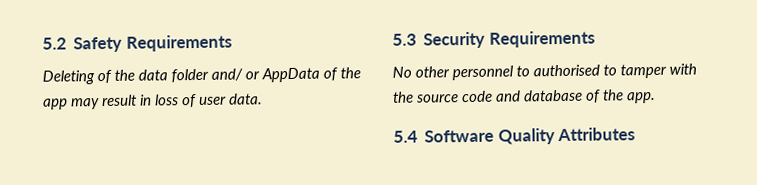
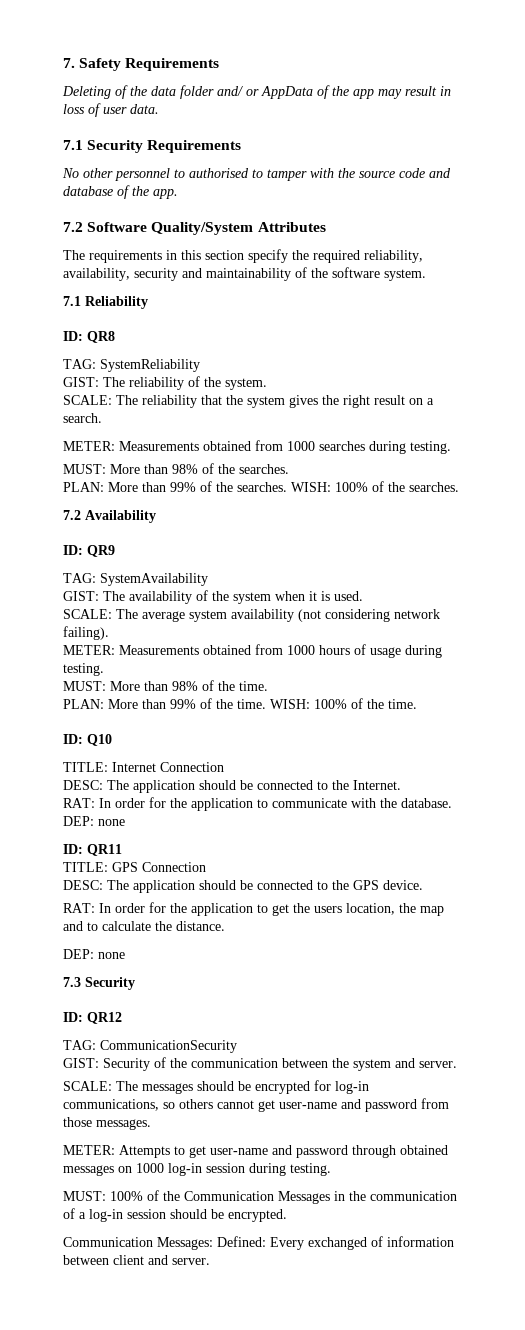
- 5.2 Safety Requirements
+ 7. Safety Requirements
- 5.3 Security Requirements
+ 7.1 Security Requirements
- 5.4 Software Quality Attributes
+ 7.2 Software Quality/System Attributes
+ The requirements in this section specify the required reliability, availability, security and maintainability of the software system.
+ 7.1 Reliability
+ ID: QR8
+ TAG: SystemReliability
+ GIST: The reliability of the system.
+ SCALE: The reliability that the system gives the right result on a search.
+ METER: Measurements obtained from 1000 searches during testing.
+ MUST: More than 98% of the searches.
+ PLAN: More than 99% of the searches. WISH: 100% of the searches.
+ 7.2 Availability
+ ID: QR9
+ TAG: SystemAvailability
+ GIST: The availability of the system when it is used.
+ SCALE: The average system availability (not considering network failing).
+ METER: Measurements obtained from 1000 hours of usage during testing.
+ MUST: More than 98% of the time.
+ PLAN: More than 99% of the time. WISH: 100% of the time.
+ ID: Q10
+ TITLE: Internet Connection
+ DESC: The application should be connected to the Internet.
+ RAT: In order for the application to communicate with the database. DEP: none
+ ID: QR11
+ TITLE: GPS Connection
+ DESC: The application should be connected to the GPS device.
+ RAT: In order for the application to get the users location, the map and to calculate the distance.
+ DEP: none
+ 7.3 Security
+ ID: QR12
+ TAG: CommunicationSecurity
+ GIST: Security of the communication between the system and server.
+ SCALE: The messages should be encrypted for log-in communications, so others cannot get user-name and password from those messages.
+ METER: Attempts to get user-name and password through obtained messages on 1000 log-in session during testing.
+ MUST: 100% of the Communication Messages in the communication of a log-in session should be encrypted.
+ Communication Messages: Defined: Every exchanged of information between client and server.

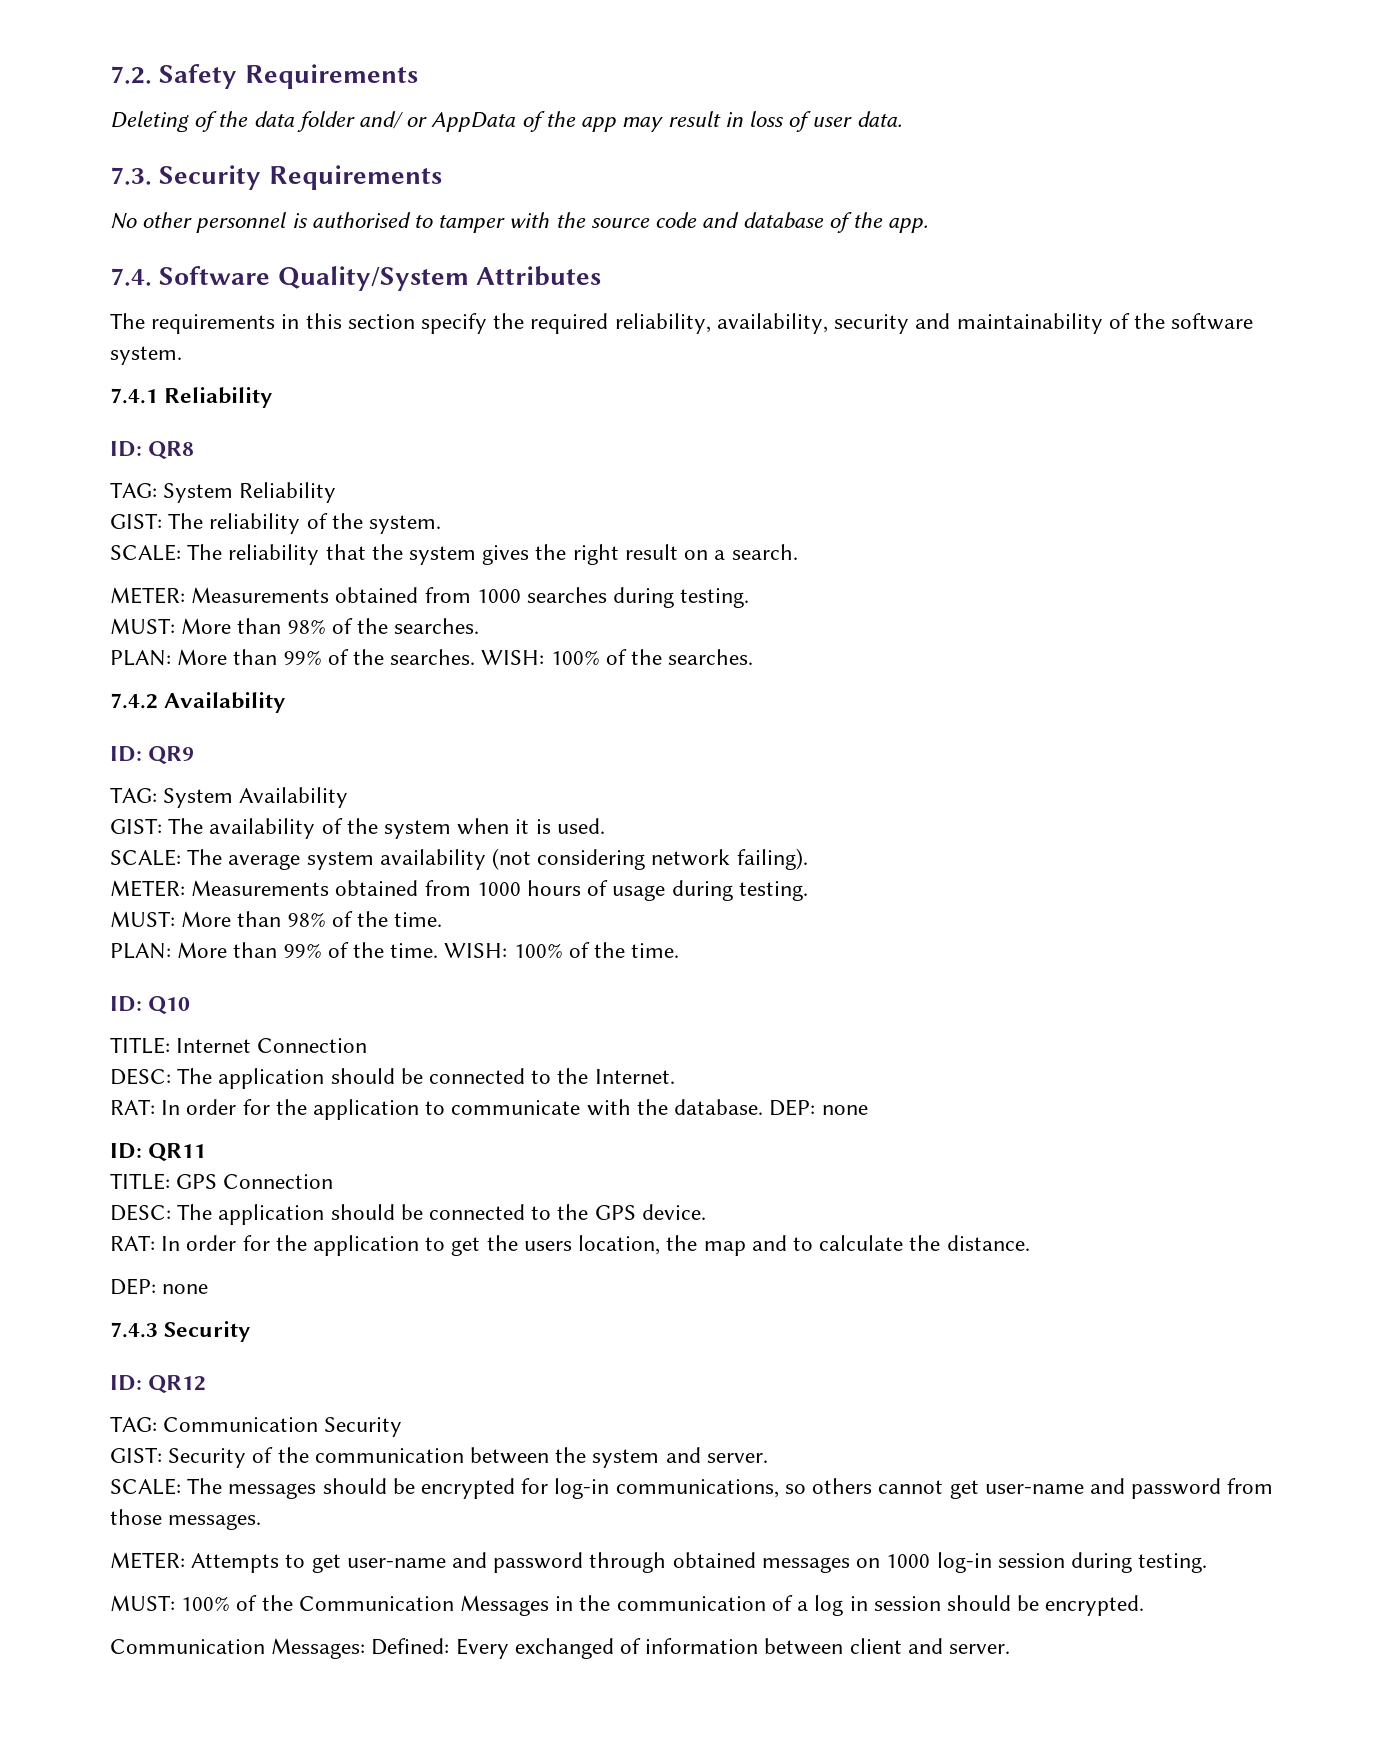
- 7. Safety Requirements
+ 7.2. Safety Requirements
- 7.1 Security Requirements
+ 7.3. Security Requirements
- No other personnel to authorised to tamper with the source code and database of the app.
+ No other personnel is authorised to tamper with the source code and database of the app.
- 7.2 Software Quality/System Attributes
+ 7.4. Software Quality/System Attributes
- 7.1 Reliability
+ 7.4.1 Reliability
- TAG: SystemReliability
+ TAG: System Reliability
- 7.2 Availability
+ 7.4.2 Availability
- TAG: SystemAvailability
+ TAG: System Availability
- 7.3 Security
+ 7.4.3 Security
- TAG: CommunicationSecurity
+ TAG: Communication Security
- MUST: 100% of the Communication Messages in the communication of a log-in session should be encrypted.
+ MUST: 100% of the Communication Messages in the communication of a log in session should be encrypted.

